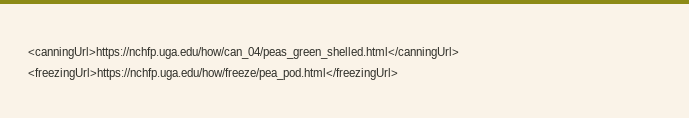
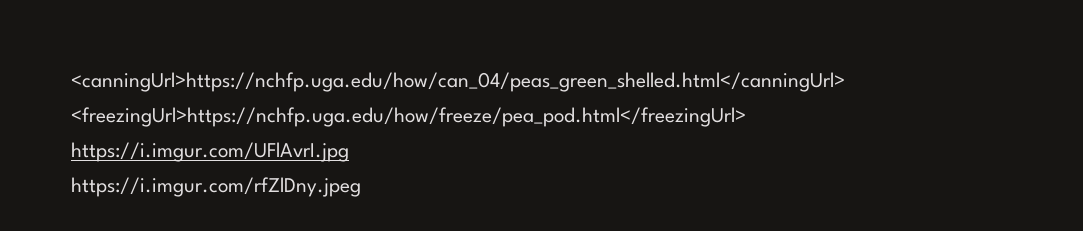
+ https://i.imgur.com/UFlAvrI.jpg
+ https://i.imgur.com/rfZlDny.jpeg

